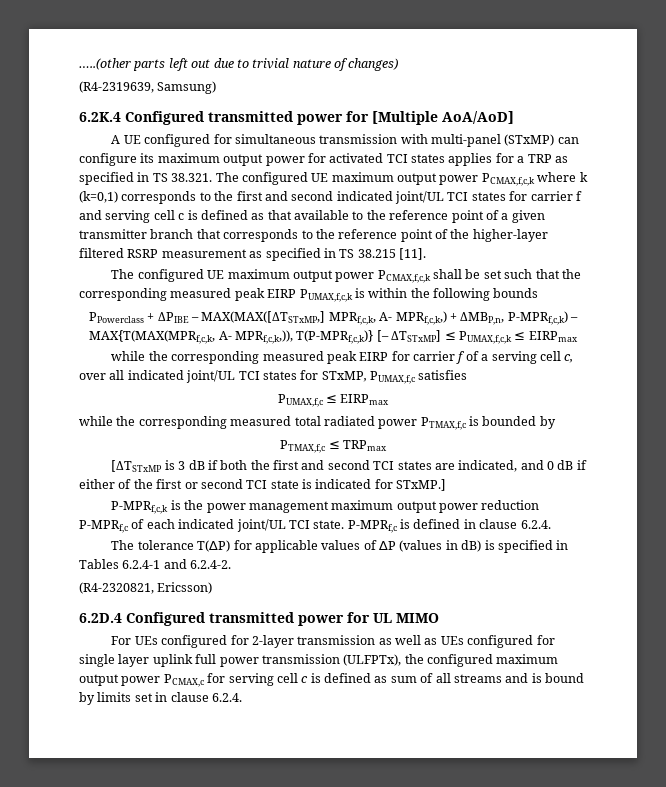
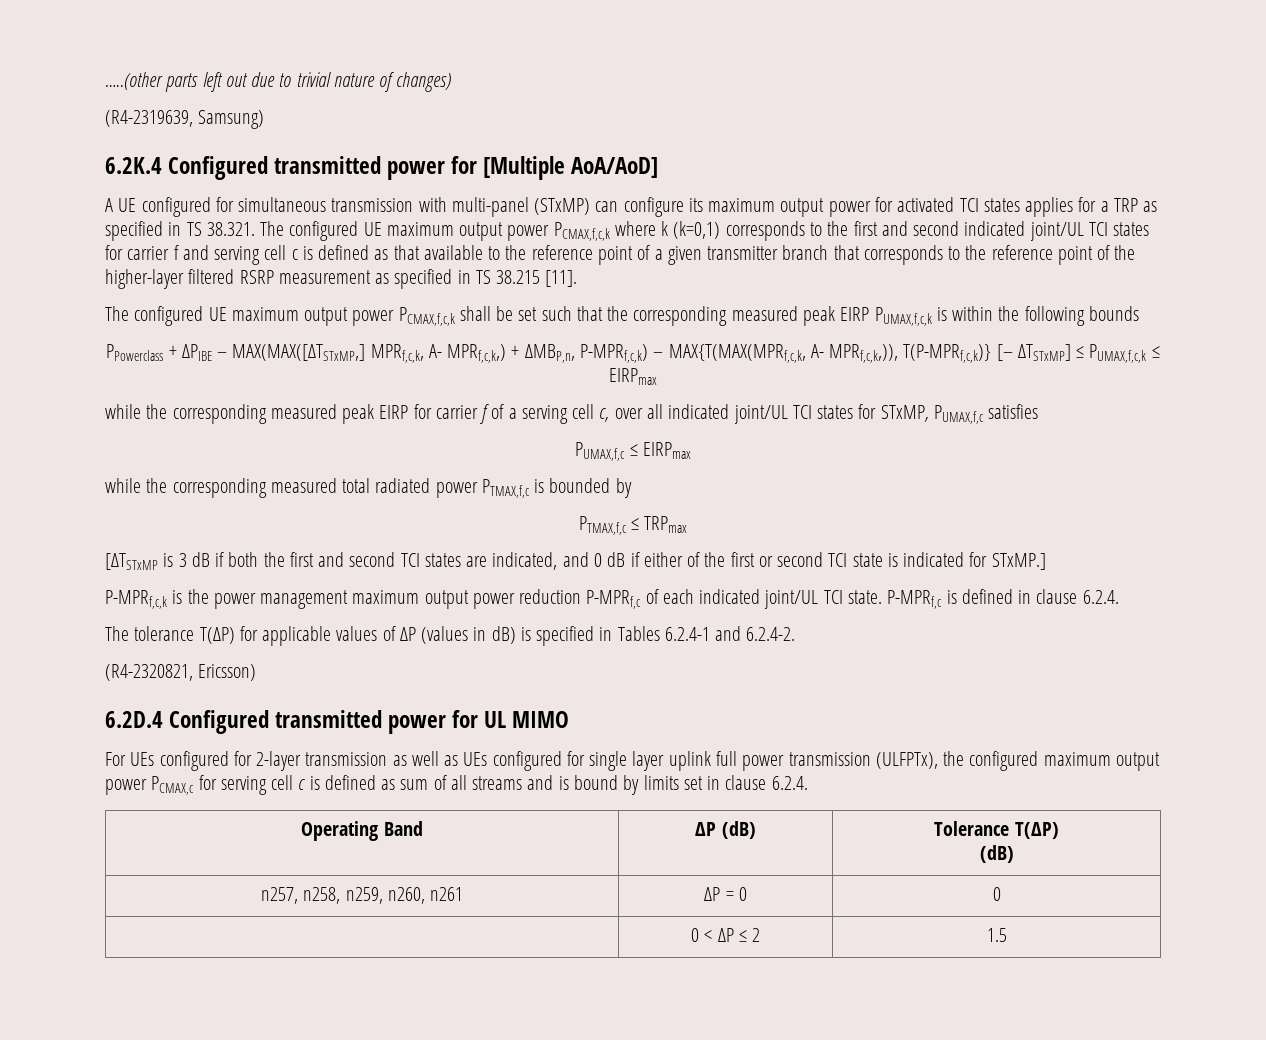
+ Operating Band | ∆P (dB) | Tolerance T(∆P)
+ (dB)
+ n257, n258, n259, n260, n261 | ΔP = 0 | 0
+ | 0 < ΔP ≤ 2 | 1.5

